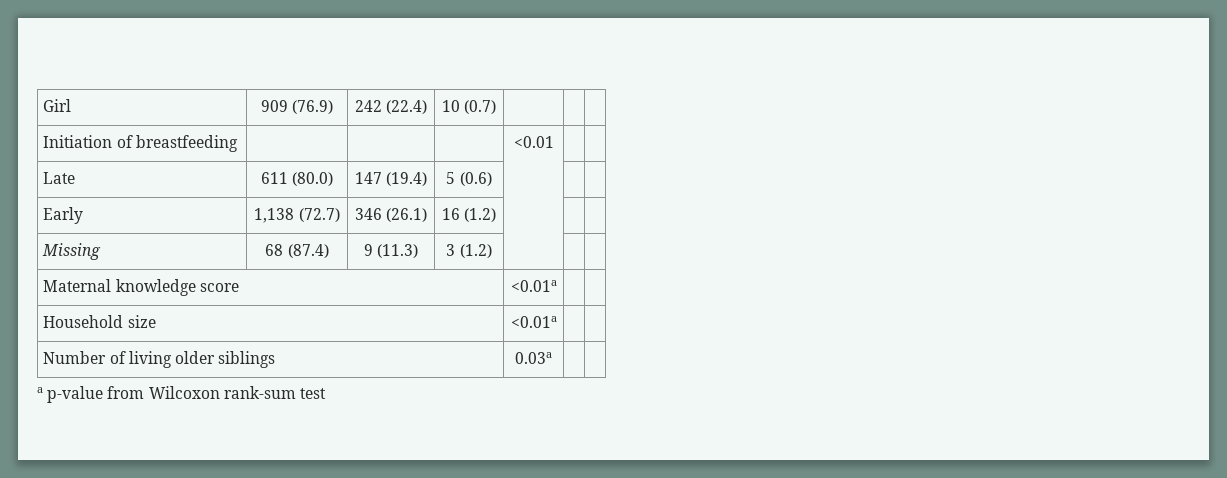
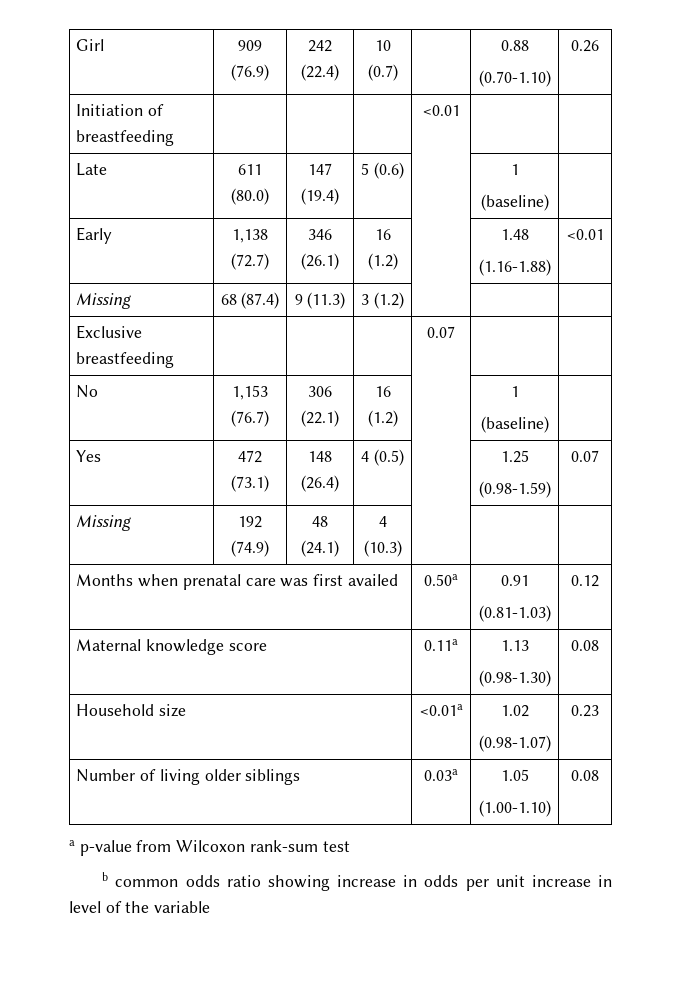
- Girl | 909 (76.9) | 242 (22.4) | 10 (0.7) | | |
+ Girl | 909 (76.9) | 242 (22.4) | 10 (0.7) | | 0.88
+ (0.70-1.10) | 0.26
- Late | 611 (80.0) | 147 (19.4) | 5 (0.6) | | |
+ Late | 611 (80.0) | 147 (19.4) | 5 (0.6) | | 1
+ (baseline) |
- Early | 1,138 (72.7) | 346 (26.1) | 16 (1.2) | | |
+ Early | 1,138 (72.7) | 346 (26.1) | 16 (1.2) | | 1.48
+ (1.16-1.88) | <0.01
+ Exclusive breastfeeding | | | | 0.07 | |
+ No | 1,153 (76.7) | 306 (22.1) | 16 (1.2) | | 1
+ (baseline) |
+ Yes | 472 (73.1) | 148 (26.4) | 4 (0.5) | | 1.25
+ (0.98-1.59) | 0.07
+ Missing | 192 (74.9) | 48 (24.1) | 4 (10.3) | | |
+ Months when prenatal care was first availed | 0.50a | 0.91
+ (0.81-1.03) | 0.12
- Maternal knowledge score | <0.01a | |
+ Maternal knowledge score | 0.11a | 1.13
+ (0.98-1.30) | 0.08
- Household size | <0.01a | |
+ Household size | <0.01a | 1.02
+ (0.98-1.07) | 0.23
- Number of living older siblings | 0.03a | |
+ Number of living older siblings | 0.03a | 1.05
+ (1.00-1.10) | 0.08
+ b common odds ratio showing increase in odds per unit increase in level of the variable

